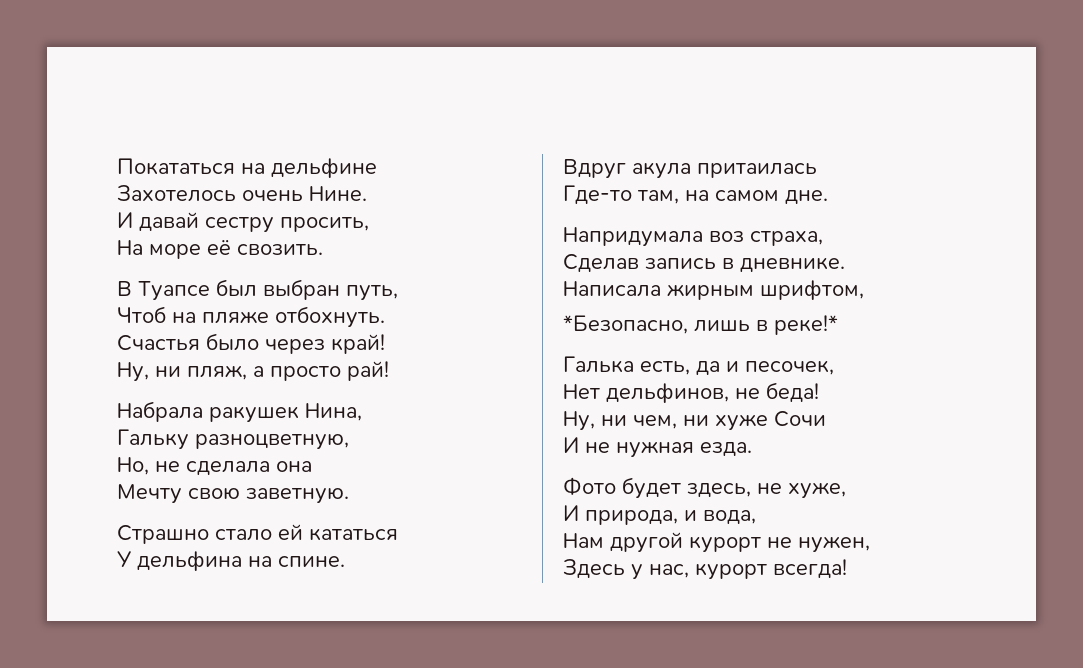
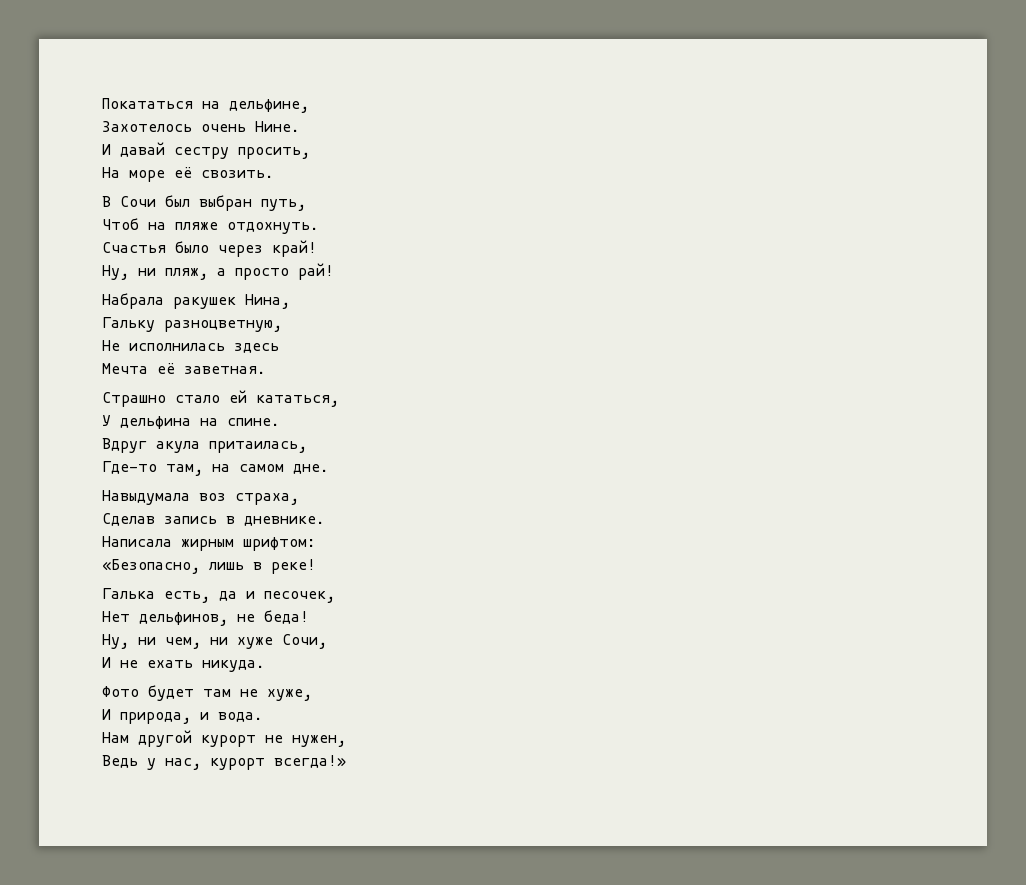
- Покататься на дельфине
+ Покататься на дельфине,
- В Туапсе был выбран путь,
+ В Сочи был выбран путь,
- Чтоб на пляже отбохнуть.
+ Чтоб на пляже отдохнуть.
- Но, не сделала она
- Мечту свою заветную.
+ Не исполнилась здесь
+ Мечта её заветная.
- Страшно стало ей кататься
+ Страшно стало ей кататься,
- Вдруг акула притаилась
+ Вдруг акула притаилась,
- Напридумала воз страха,
+ Навыдумала воз страха,
- Написала жирным шрифтом,
- *Безопасно, лишь в реке!*
+ Написала жирным шрифтом:
+ «Безопасно, лишь в реке!
- Ну, ни чем, ни хуже Сочи
+ Ну, ни чем, ни хуже Сочи,
- И не нужная езда.
+ И не ехать никуда.
- Фото будет здесь, не хуже,
+ Фото будет там не хуже,
- И природа, и вода,
+ И природа, и вода.
- Здесь у нас, курорт всегда!
+ Ведь у нас, курорт всегда!»

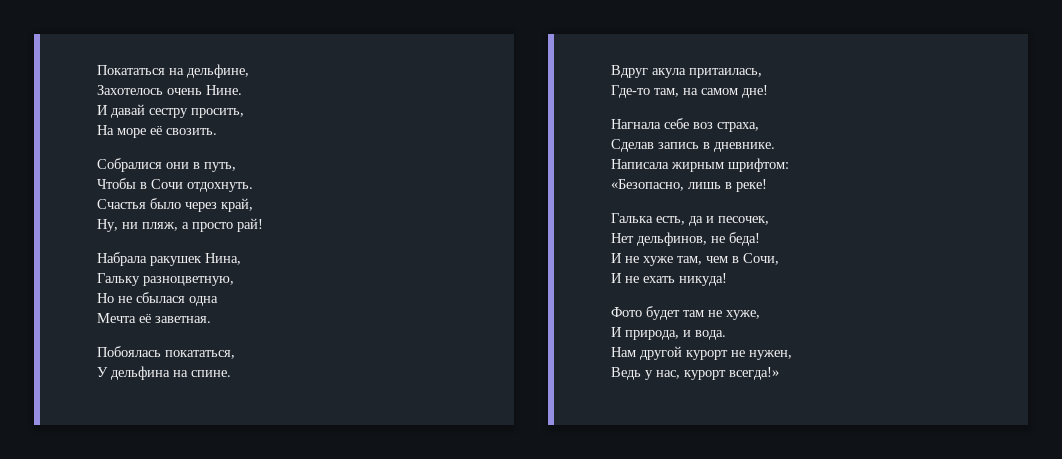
- В Сочи был выбран путь,
- Чтоб на пляже отдохнуть.
+ Собралися они в путь,
+ Чтобы в Сочи отдохнуть.
- Счастья было через край!
+ Счастья было через край,
- Не исполнилась здесь
+ Но не сбылася одна
- Страшно стало ей кататься,
+ Побоялась покататься,
- Где-то там, на самом дне.
- Навыдумала воз страха,
+ Где-то там, на самом дне!
+ Нагнала себе воз страха,
- Ну, ни чем, ни хуже Сочи,
+ И не хуже там, чем в Сочи,
- И не ехать никуда.
+ И не ехать никуда!

